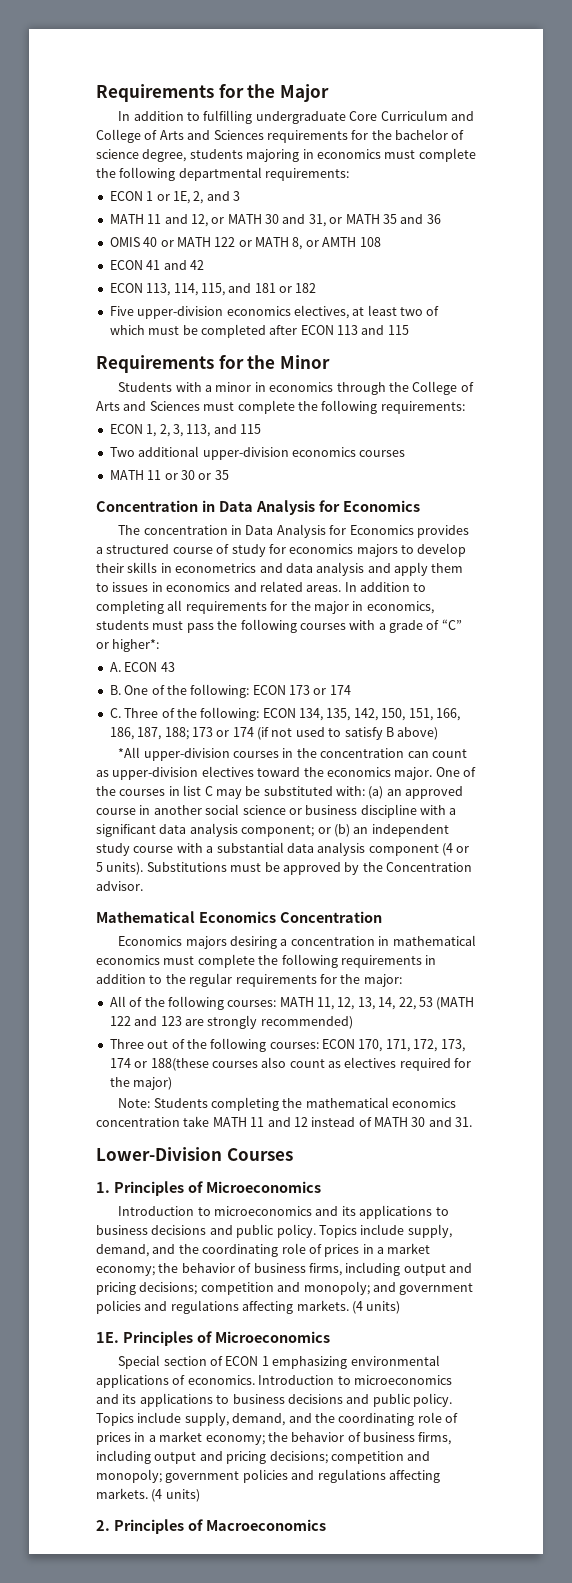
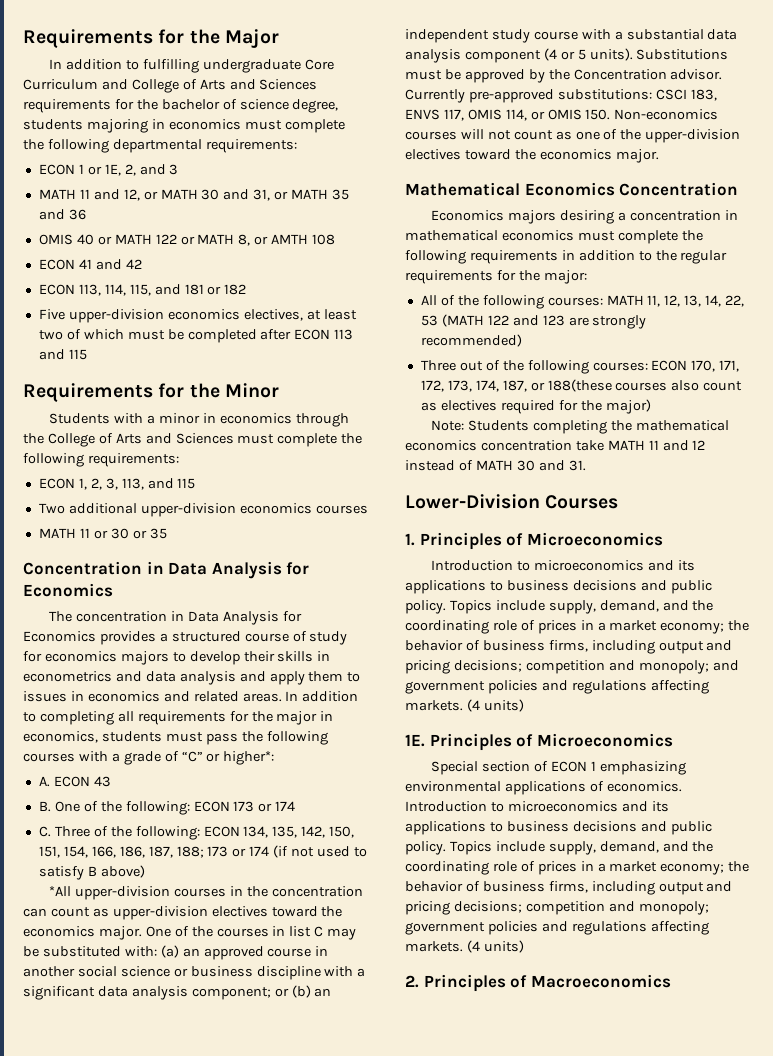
- C. Three of the following: ECON 134, 135, 142, 150, 151, 166, 186, 187, 188; 173 or 174 (if not used to satisfy B above)
+ C. Three of the following: ECON 134, 135, 142, 150, 151, 154, 166, 186, 187, 188; 173 or 174 (if not used to satisfy B above)
+ Currently pre-approved substitutions: CSCI 183, ENVS 117, OMIS 114, or OMIS 150. Non-economics courses will not count as one of the upper-division electives toward the economics major.
- Three out of the following courses: ECON 170, 171, 172, 173, 174 or 188(these courses also count as electives required for the major)
+ Three out of the following courses: ECON 170, 171, 172, 173, 174, 187, or 188(these courses also count as electives required for the major)

